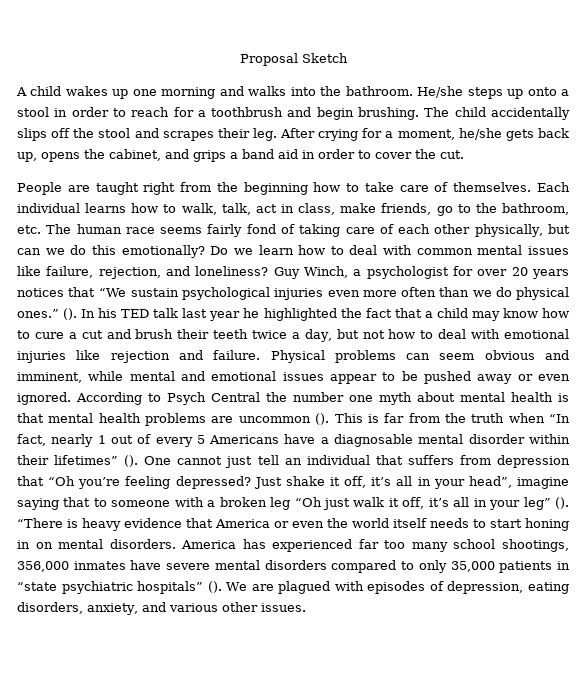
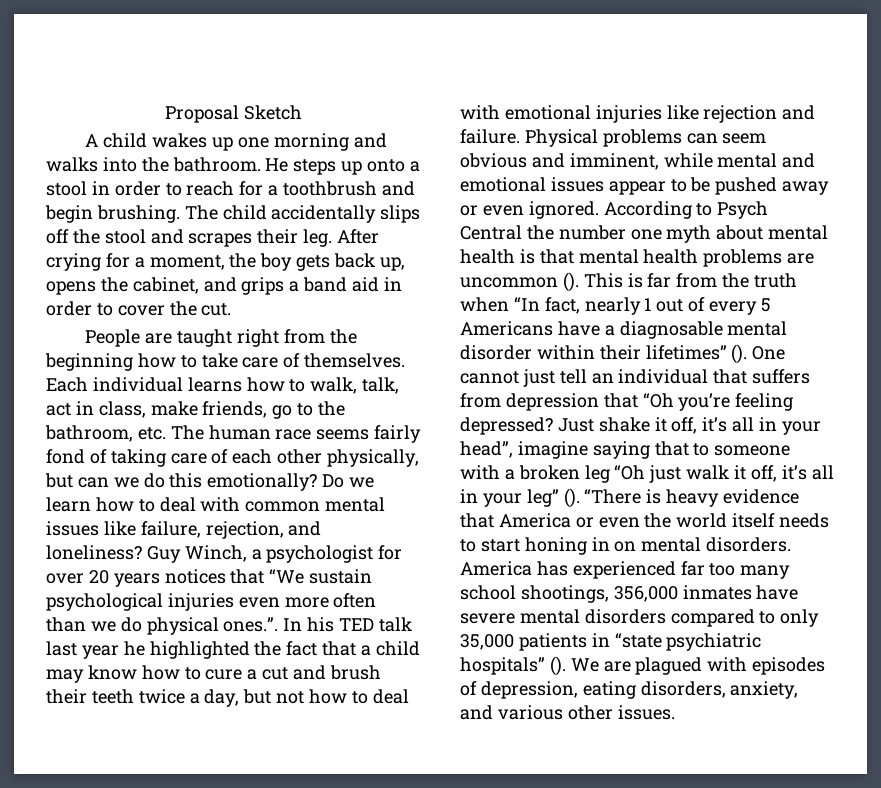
- He/she steps up onto a stool in order to reach for a toothbrush and begin brushing.
+ He steps up onto a stool in order to reach for a toothbrush and begin brushing.
- After crying for a moment, he/she gets back up, opens the cabinet, and grips a band aid in order to cover the cut.
+ After crying for a moment, the boy gets back up, opens the cabinet, and grips a band aid in order to cover the cut.
- Guy Winch, a psychologist for over 20 years notices that “We sustain psychological injuries even more often than we do physical ones.” (). In his TED talk last year he highlighted the fact that a child may know how to cure a cut and brush their teeth twice a day, but not how to deal with emotional injuries like rejection and failure.
+ Guy Winch, a psychologist for over 20 years notices that “We sustain psychological injuries even more often than we do physical ones.”. In his TED talk last year he highlighted the fact that a child may know how to cure a cut and brush their teeth twice a day, but not how to deal with emotional injuries like rejection and failure.

